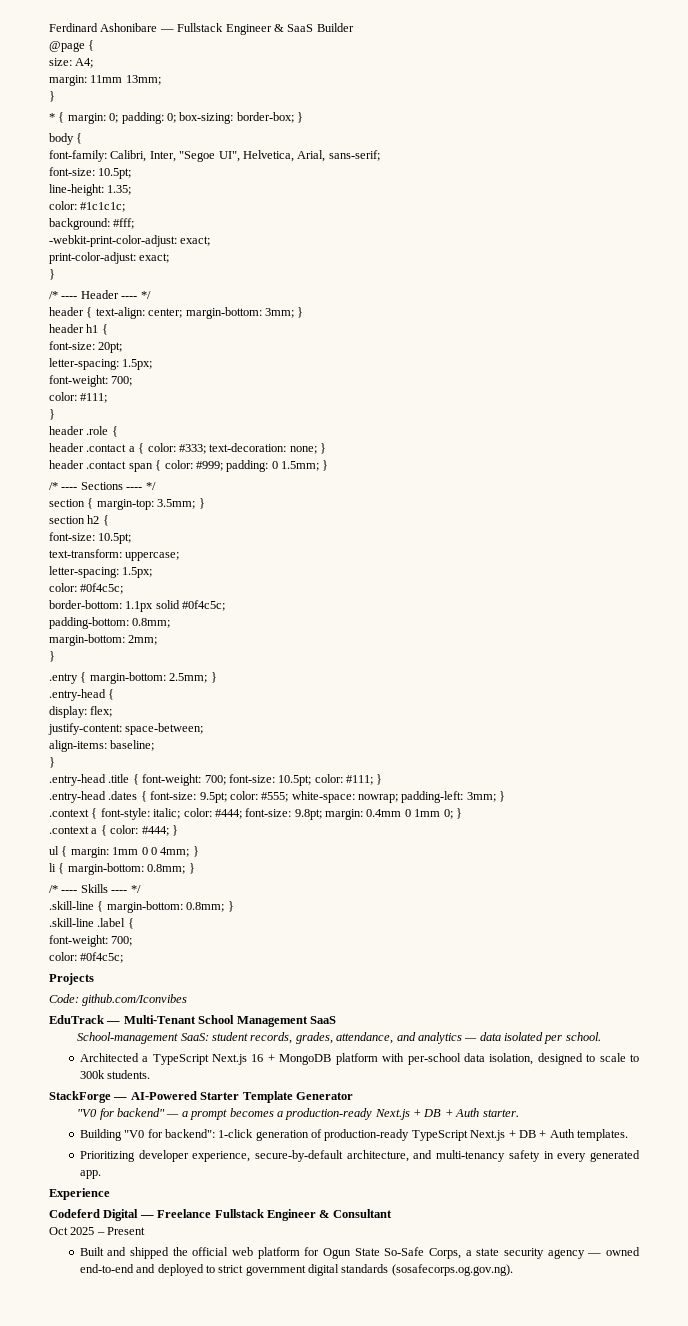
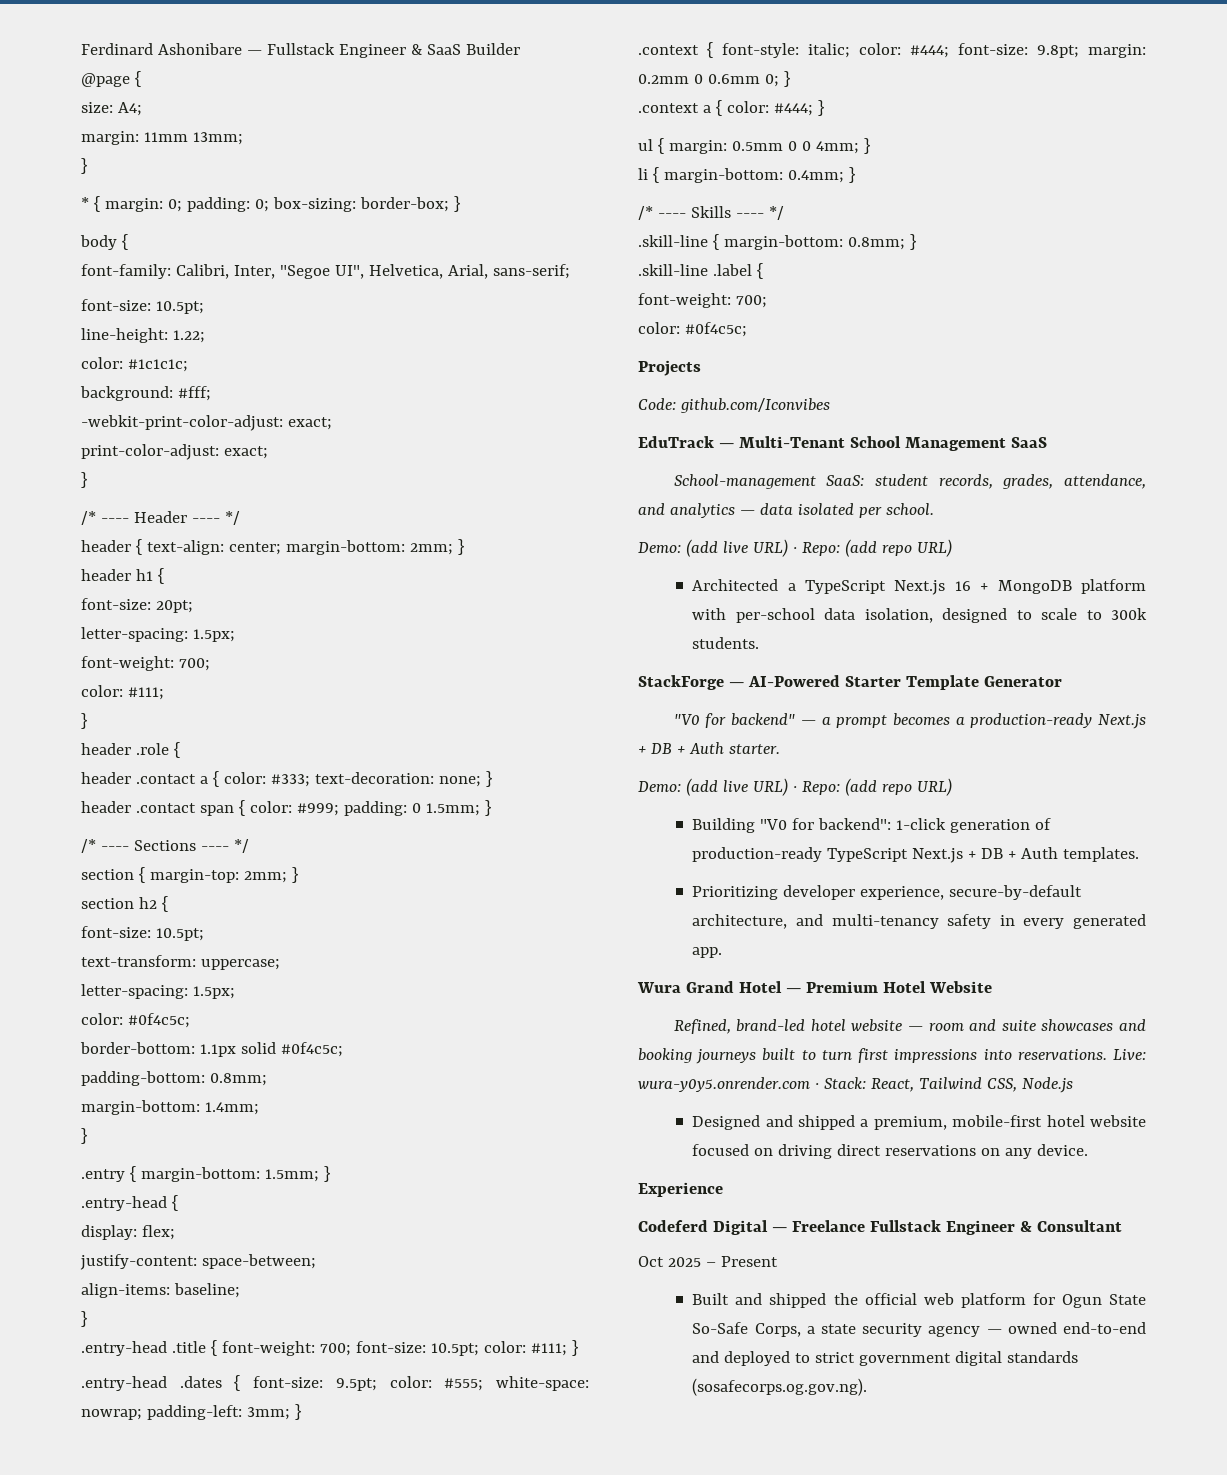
- line-height: 1.35;
+ line-height: 1.22;
- header { text-align: center; margin-bottom: 3mm; }
+ header { text-align: center; margin-bottom: 2mm; }
- section { margin-top: 3.5mm; }
+ section { margin-top: 2mm; }
- margin-bottom: 2mm;
+ margin-bottom: 1.4mm;
- .entry { margin-bottom: 2.5mm; }
+ .entry { margin-bottom: 1.5mm; }
- .context { font-style: italic; color: #444; font-size: 9.8pt; margin: 0.4mm 0 1mm 0; }
+ .context { font-style: italic; color: #444; font-size: 9.8pt; margin: 0.2mm 0 0.6mm 0; }
- ul { margin: 1mm 0 0 4mm; }
+ ul { margin: 0.5mm 0 0 4mm; }
- li { margin-bottom: 0.8mm; }
+ li { margin-bottom: 0.4mm; }
  School-management SaaS: student records, grades, attendance, and analytics — data isolated per school.
+ Demo: (add live URL) · Repo: (add repo URL)
  "V0 for backend" — a prompt becomes a production-ready Next.js + DB + Auth starter.
+ Demo: (add live URL) · Repo: (add repo URL)
+ Wura Grand Hotel — Premium Hotel Website
+ Refined, brand-led hotel website — room and suite showcases and booking journeys built to turn first impressions into reservations. Live: wura-y0y5.onrender.com · Stack: React, Tailwind CSS, Node.js
+ Designed and shipped a premium, mobile-first hotel website focused on driving direct reservations on any device.

